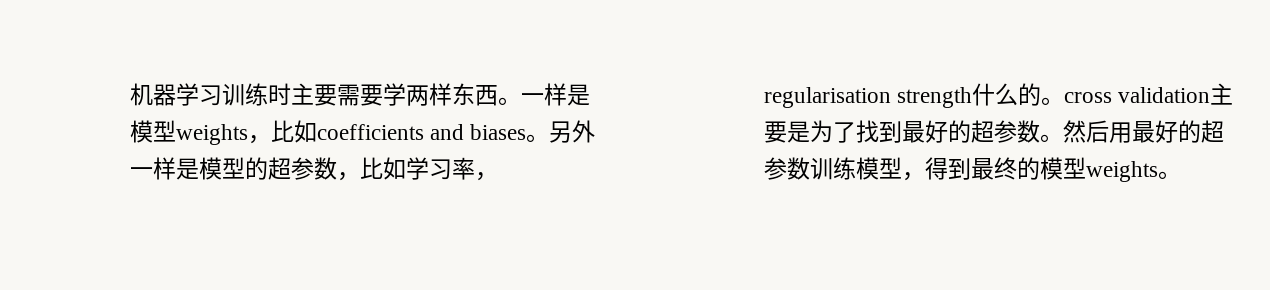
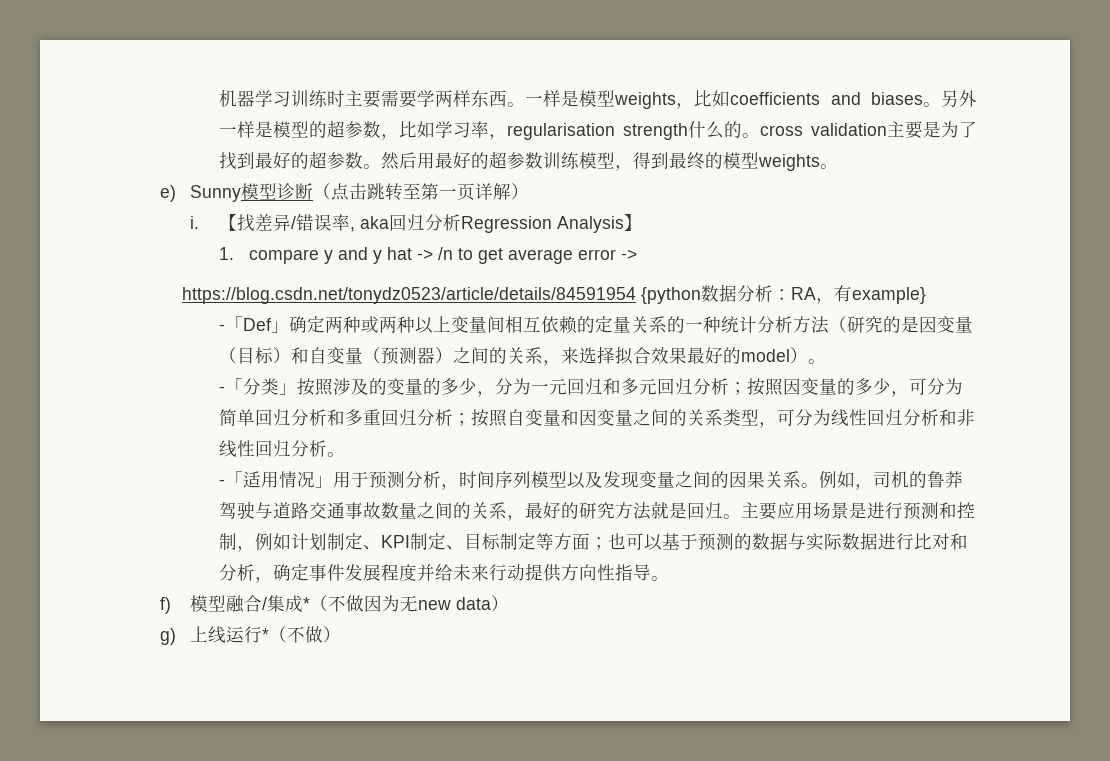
+ e) Sunny模型诊断（点击跳转至第一页详解）
+ i.【找差异/错误率, aka回归分析Regression Analysis】
+ 1. compare y and y hat -> /n to get average error ->
+ https://blog.csdn.net/tonydz0523/article/details/84591954 {python数据分析：RA，有example}
+ -「Def」确定两种或两种以上变量间相互依赖的定量关系的一种统计分析方法（研究的是因变量（目标）和自变量（预测器）之间的关系，来选择拟合效果最好的model）。
+ -「分类」按照涉及的变量的多少，分为一元回归和多元回归分析；按照因变量的多少，可分为简单回归分析和多重回归分析；按照自变量和因变量之间的关系类型，可分为线性回归分析和非线性回归分析。
+ -「适用情况」用于预测分析，时间序列模型以及发现变量之间的因果关系。例如，司机的鲁莽驾驶与道路交通事故数量之间的关系，最好的研究方法就是回归。主要应用场景是进行预测和控制，例如计划制定、KPI制定、目标制定等方面；也可以基于预测的数据与实际数据进行比对和分析，确定事件发展程度并给未来行动提供方向性指导。
+ f)模型融合/集成*（不做因为无new data）
+ g)上线运行*（不做）

